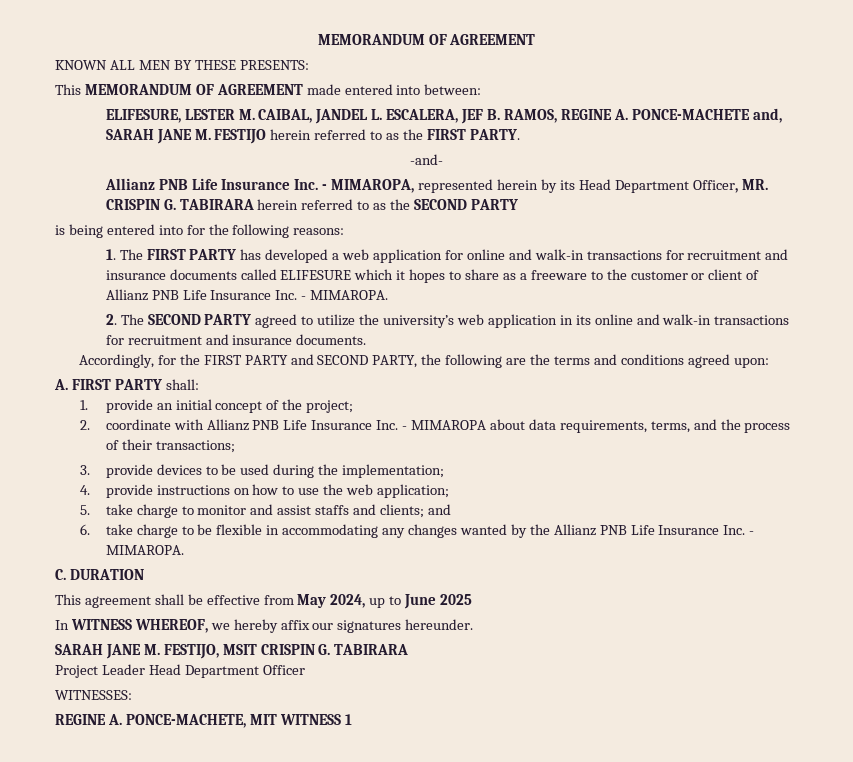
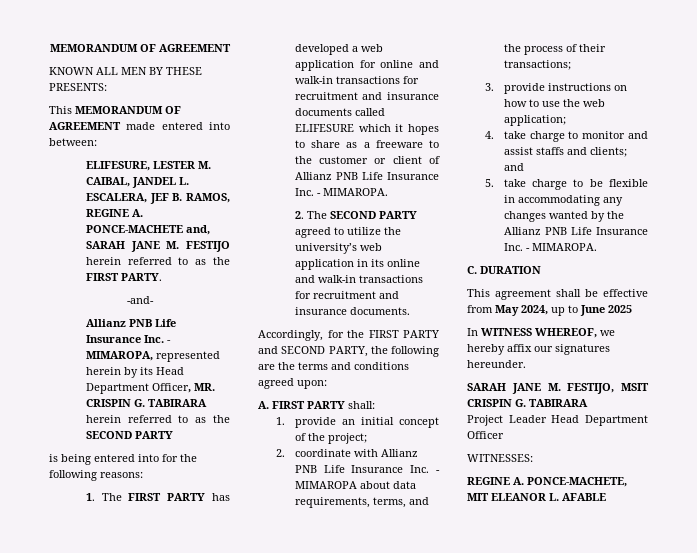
- 3. provide devices to be used during the implementation;
- 4. provide instructions on how to use the web application;
+ 3. provide instructions on how to use the web application;
- 5. take charge to monitor and assist staffs and clients; and
+ 4. take charge to monitor and assist staffs and clients; and
- 6. take charge to be flexible in accommodating any changes wanted by the Allianz PNB Life Insurance Inc. - MIMAROPA.
+ 5. take charge to be flexible in accommodating any changes wanted by the Allianz PNB Life Insurance Inc. - MIMAROPA.
- REGINE A. PONCE-MACHETE, MIT WITNESS 1
+ REGINE A. PONCE-MACHETE, MIT ELEANOR L. AFABLE

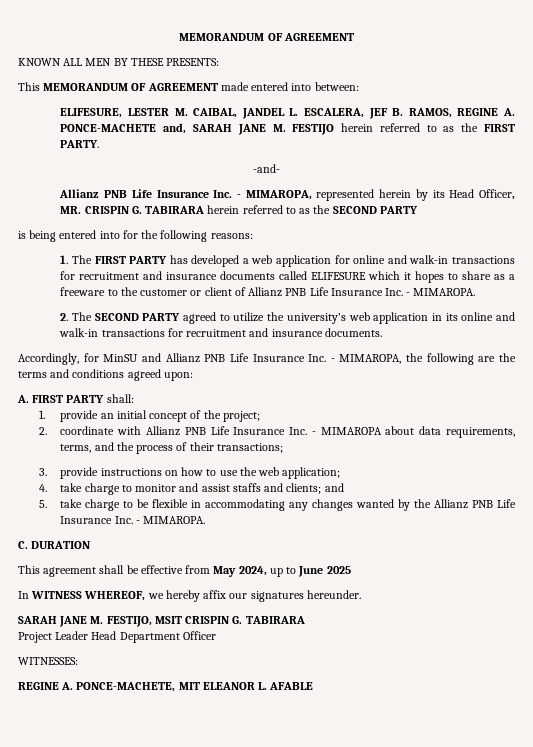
- Allianz PNB Life Insurance Inc. - MIMAROPA, represented herein by its Head Department Officer, MR. CRISPIN G. TABIRARA herein referred to as the SECOND PARTY
+ Allianz PNB Life Insurance Inc. - MIMAROPA, represented herein by its Head Officer, MR. CRISPIN G. TABIRARA herein referred to as the SECOND PARTY
- Accordingly, for the FIRST PARTY and SECOND PARTY, the following are the terms and conditions agreed upon:
+ Accordingly, for MinSU and Allianz PNB Life Insurance Inc. - MIMAROPA, the following are the terms and conditions agreed upon:

